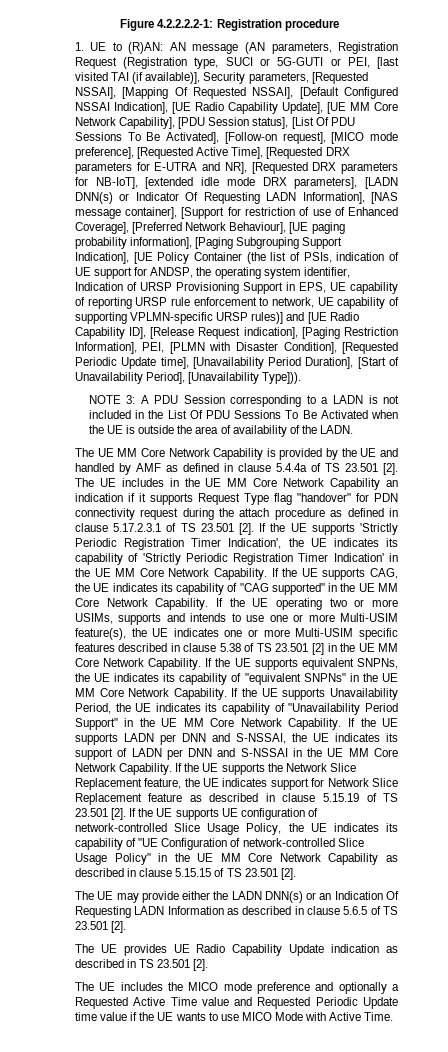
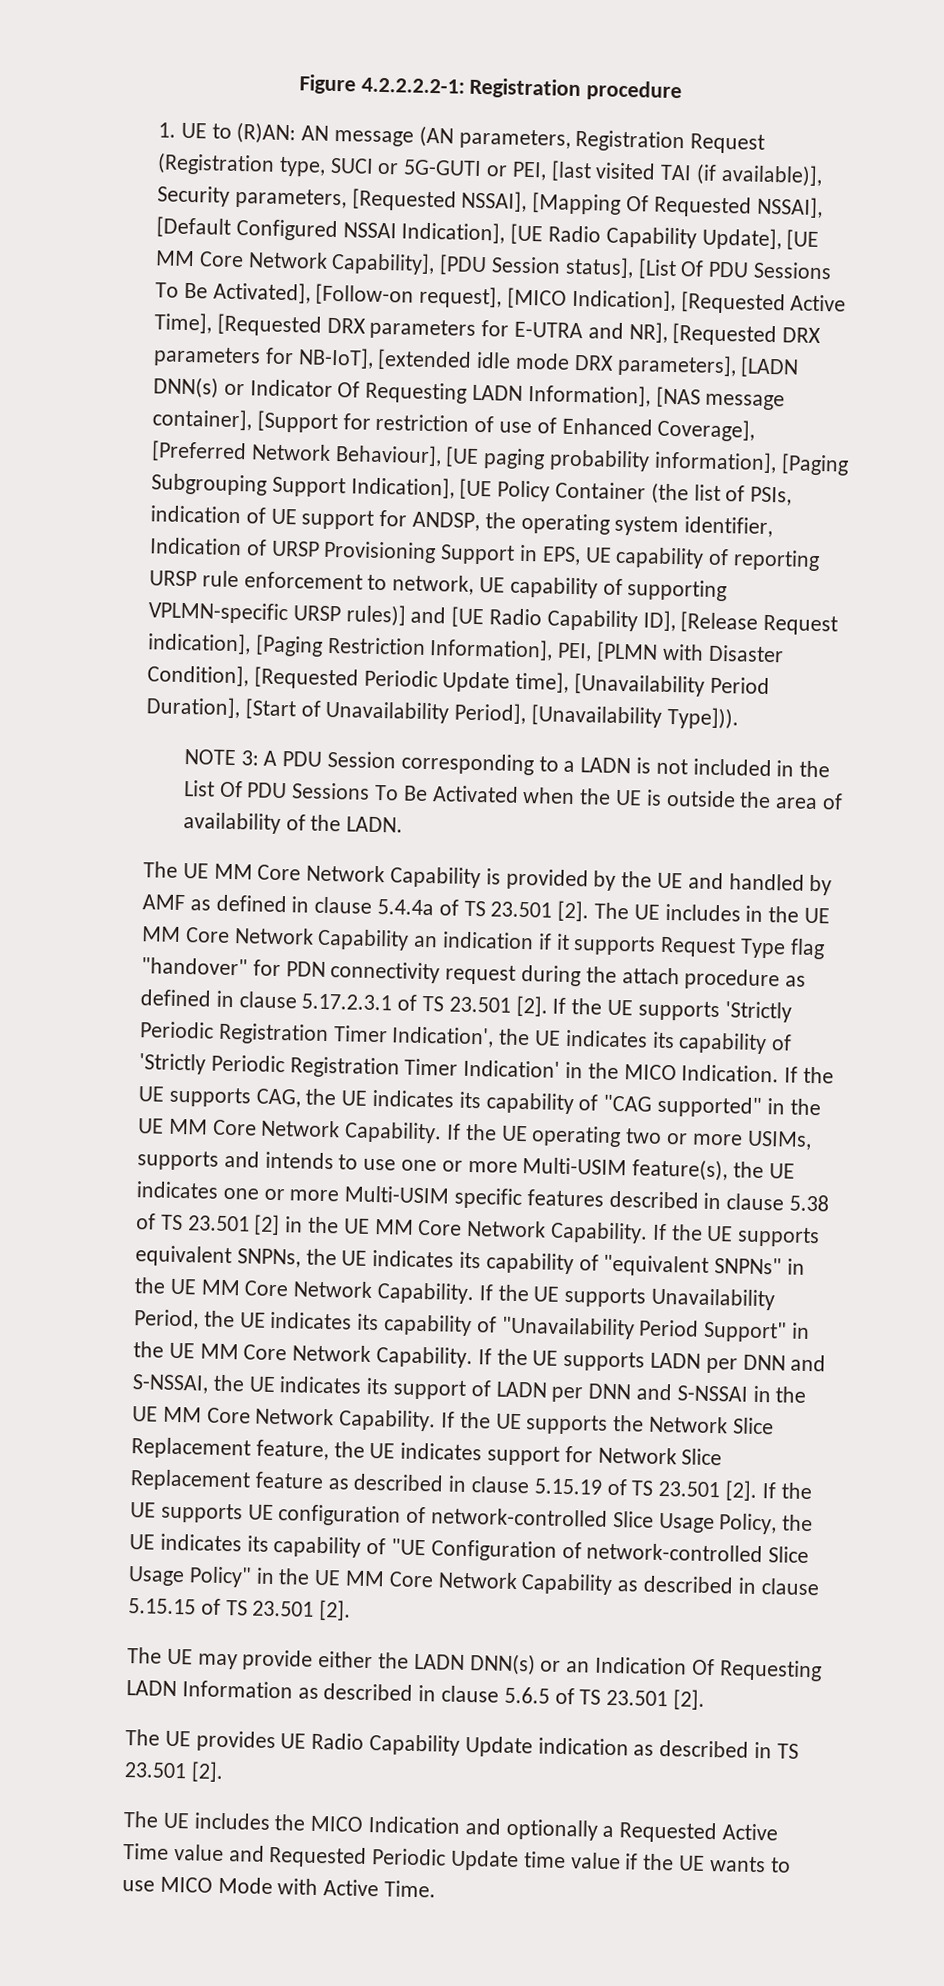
- AN message (AN parameters, Registration Request (Registration type, SUCI or 5G-GUTI or PEI, [last visited TAI (if available)], Security parameters, [Requested NSSAI], [Mapping Of Requested NSSAI], [Default Configured NSSAI Indication], [UE Radio Capability Update], [UE MM Core Network Capability], [PDU Session status], [List Of PDU Sessions To Be Activated], [Follow-on request], [MICO mode preference], [Requested Active Time], [Requested DRX parameters for E-UTRA and NR], [Requested DRX parameters for NB-IoT], [extended idle mode DRX parameters], [LADN DNN(s) or Indicator Of Requesting LADN Information], [NAS message container], [Support for restriction of use of Enhanced Coverage], [Preferred Network Behaviour], [UE paging probability information], [Paging Subgrouping Support Indication], [UE Policy Container (the list of PSIs, indication of UE support for ANDSP, the operating system identifier, Indication of URSP Provisioning Support in EPS, UE capability of reporting URSP rule enforcement to network, UE capability of supporting VPLMN-specific URSP rules)] and [UE Radio Capability ID], [Release Request indication], [Paging Restriction Information], PEI, [PLMN with Disaster Condition], [Requested Periodic Update time], [Unavailability Period Duration], [Start of Unavailability Period], [Unavailability Type])).
+ AN message (AN parameters, Registration Request (Registration type, SUCI or 5G-GUTI or PEI, [last visited TAI (if available)], Security parameters, [Requested NSSAI], [Mapping Of Requested NSSAI], [Default Configured NSSAI Indication], [UE Radio Capability Update], [UE MM Core Network Capability], [PDU Session status], [List Of PDU Sessions To Be Activated], [Follow-on request], [MICO Indication], [Requested Active Time], [Requested DRX parameters for E-UTRA and NR], [Requested DRX parameters for NB-IoT], [extended idle mode DRX parameters], [LADN DNN(s) or Indicator Of Requesting LADN Information], [NAS message container], [Support for restriction of use of Enhanced Coverage], [Preferred Network Behaviour], [UE paging probability information], [Paging Subgrouping Support Indication], [UE Policy Container (the list of PSIs, indication of UE support for ANDSP, the operating system identifier, Indication of URSP Provisioning Support in EPS, UE capability of reporting URSP rule enforcement to network, UE capability of supporting VPLMN-specific URSP rules)] and [UE Radio Capability ID], [Release Request indication], [Paging Restriction Information], PEI, [PLMN with Disaster Condition], [Requested Periodic Update time], [Unavailability Period Duration], [Start of Unavailability Period], [Unavailability Type])).
- If the UE supports 'Strictly Periodic Registration Timer Indication', the UE indicates its capability of 'Strictly Periodic Registration Timer Indication' in the UE MM Core Network Capability.
+ If the UE supports 'Strictly Periodic Registration Timer Indication', the UE indicates its capability of 'Strictly Periodic Registration Timer Indication' in the MICO Indication.
- The UE includes the MICO mode preference and optionally a Requested Active Time value and Requested Periodic Update time value if the UE wants to use MICO Mode with Active Time.
+ The UE includes the MICO Indication and optionally a Requested Active Time value and Requested Periodic Update time value if the UE wants to use MICO Mode with Active Time.

